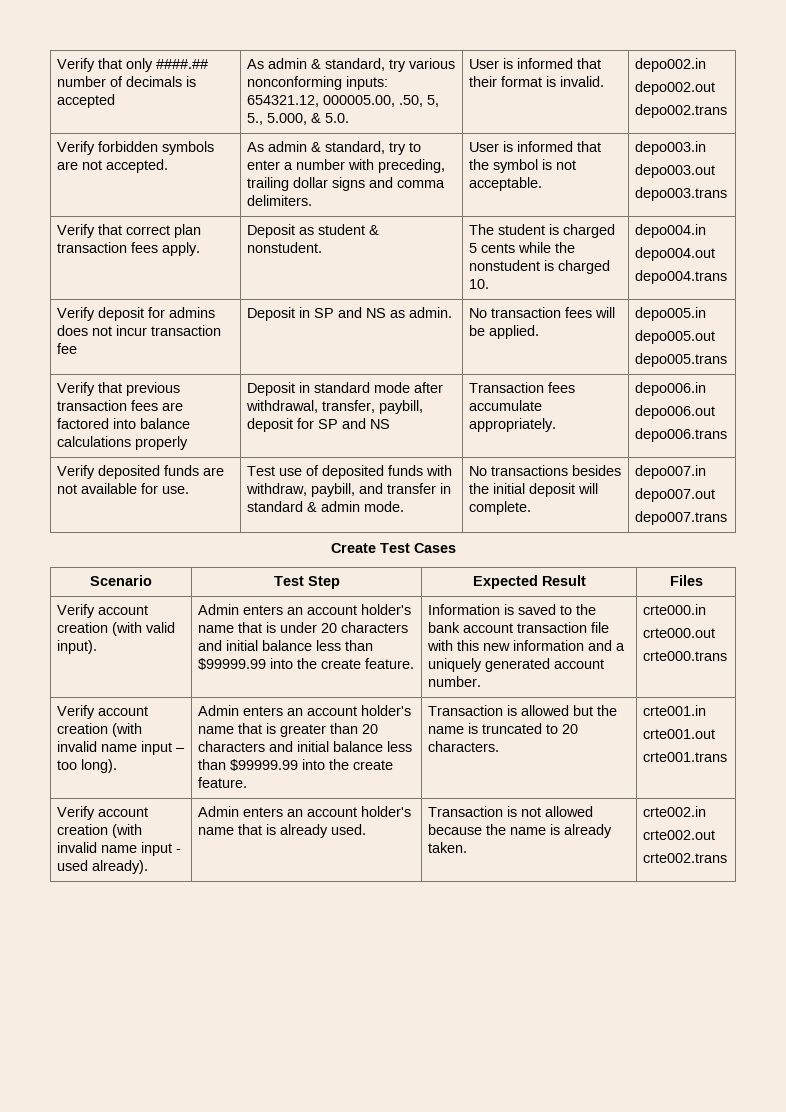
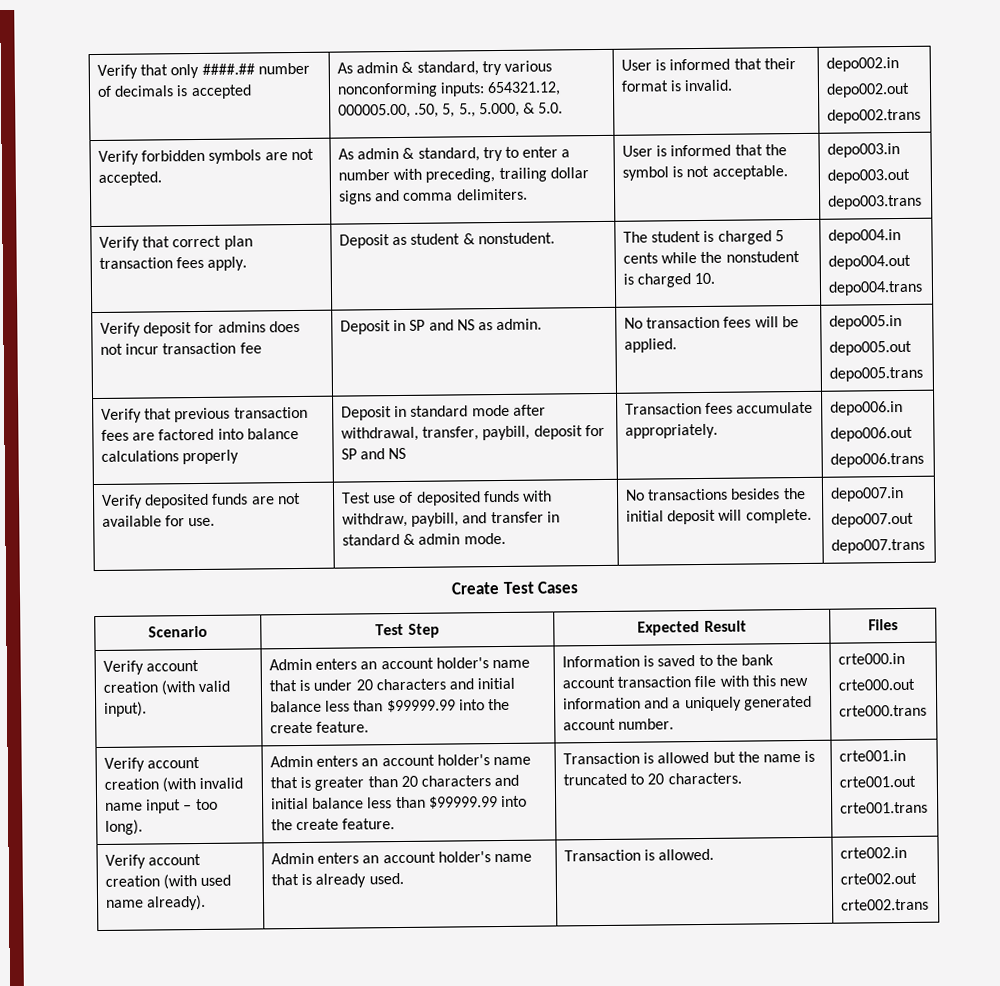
- Verify account creation (with invalid name input - used already). | Admin enters an account holder's name that is already used. | Transaction is not allowed because the name is already taken. | crte002.in
+ Verify account creation (with used name already). | Admin enters an account holder's name that is already used. | Transaction is allowed. | crte002.in

